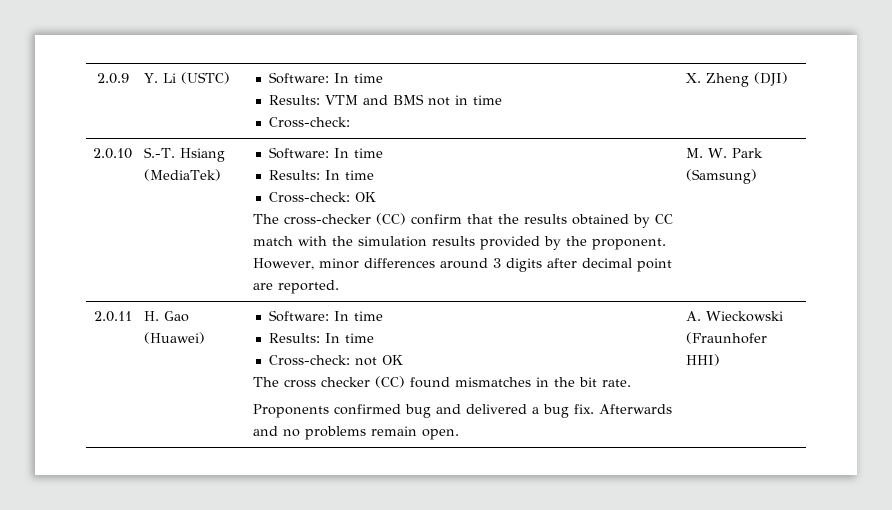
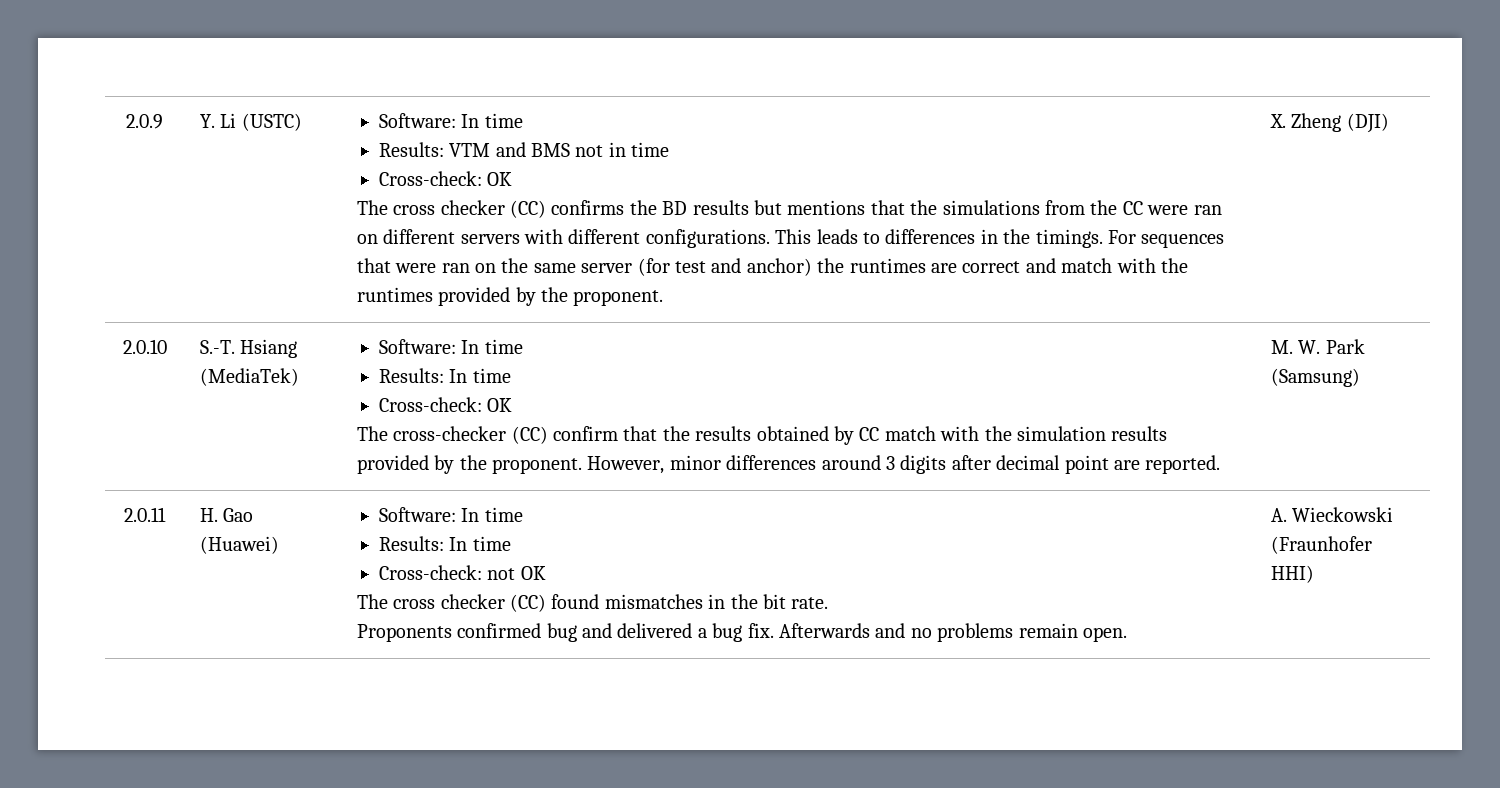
  Results: VTM and BMS not in time
- Cross-check:
+ Cross-check: OK
+ The cross checker (CC) confirms the BD results but mentions that the simulations from the CC were ran on different servers with different configurations. This leads to differences in the timings. For sequences that were ran on the same server (for test and anchor) the runtimes are correct and match with the runtimes provided by the proponent.

